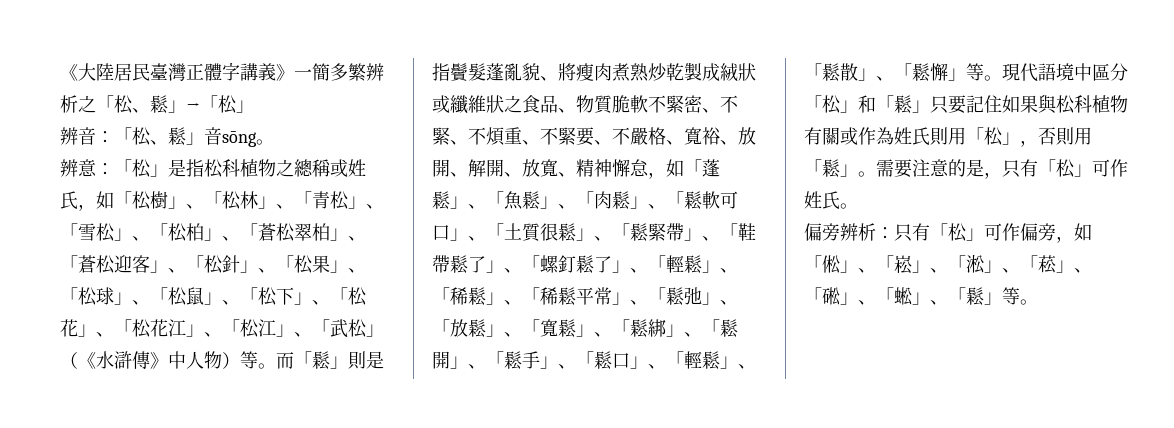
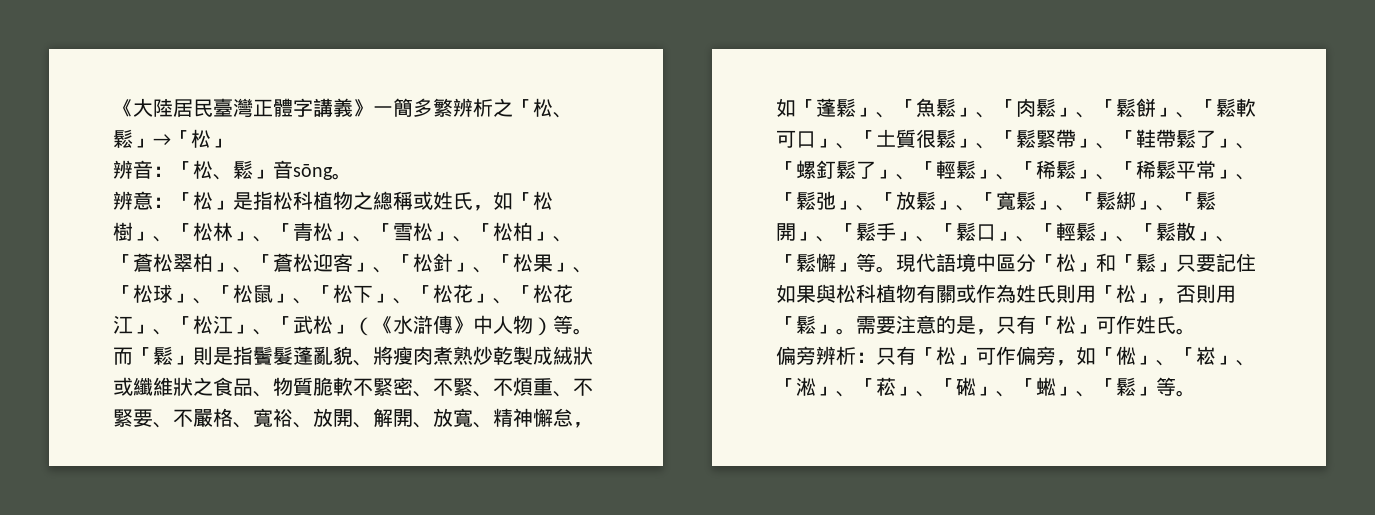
- 而「鬆」則是指鬢髮蓬亂貌、將瘦肉煮熟炒乾製成絨狀或纖維狀之食品、物質脆軟不緊密、不緊、不煩重、不緊要、不嚴格、寬裕、放開、解開、放寬、精神懈怠，如「蓬鬆」、「魚鬆」、「肉鬆」、「鬆軟可口」、「土質很鬆」、「鬆緊帶」、「鞋帶鬆了」、「螺釘鬆了」、「輕鬆」、「稀鬆」、「稀鬆平常」、「鬆弛」、「放鬆」、「寬鬆」、「鬆綁」、「鬆開」、「鬆手」、「鬆口」、「輕鬆」、「鬆散」、「鬆懈」等。
+ 而「鬆」則是指鬢髮蓬亂貌、將瘦肉煮熟炒乾製成絨狀或纖維狀之食品、物質脆軟不緊密、不緊、不煩重、不緊要、不嚴格、寬裕、放開、解開、放寬、精神懈怠，如「蓬鬆」、「魚鬆」、「肉鬆」、「鬆餅」、「鬆軟可口」、「土質很鬆」、「鬆緊帶」、「鞋帶鬆了」、「螺釘鬆了」、「輕鬆」、「稀鬆」、「稀鬆平常」、「鬆弛」、「放鬆」、「寬鬆」、「鬆綁」、「鬆開」、「鬆手」、「鬆口」、「輕鬆」、「鬆散」、「鬆懈」等。

